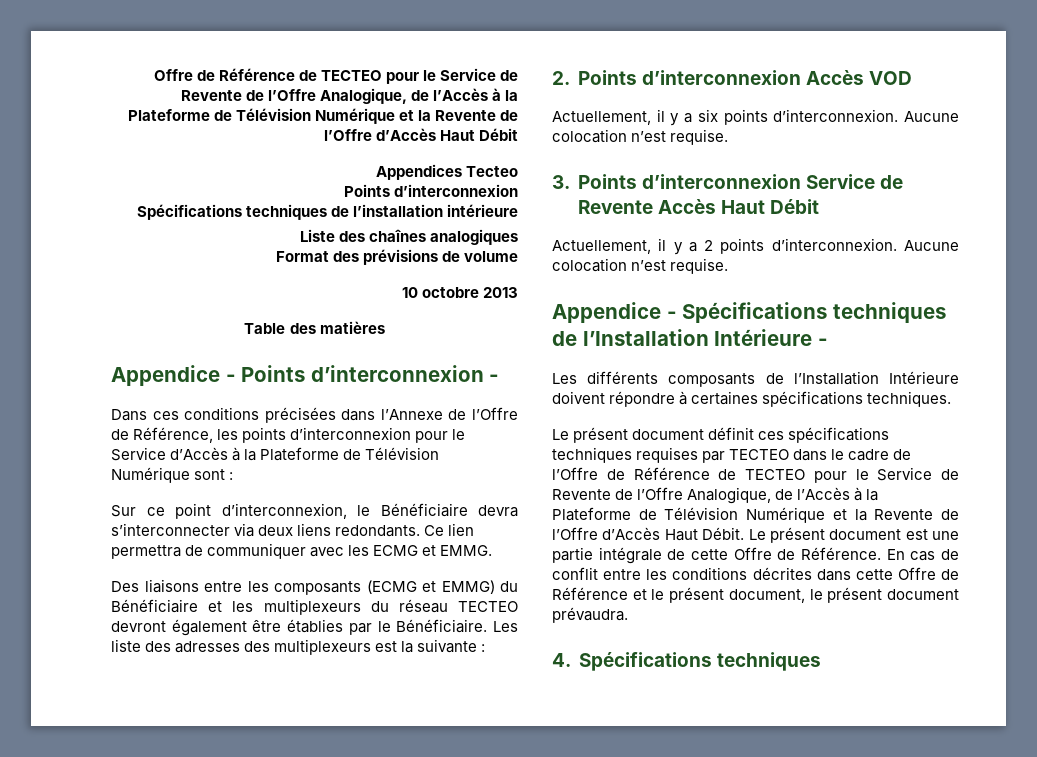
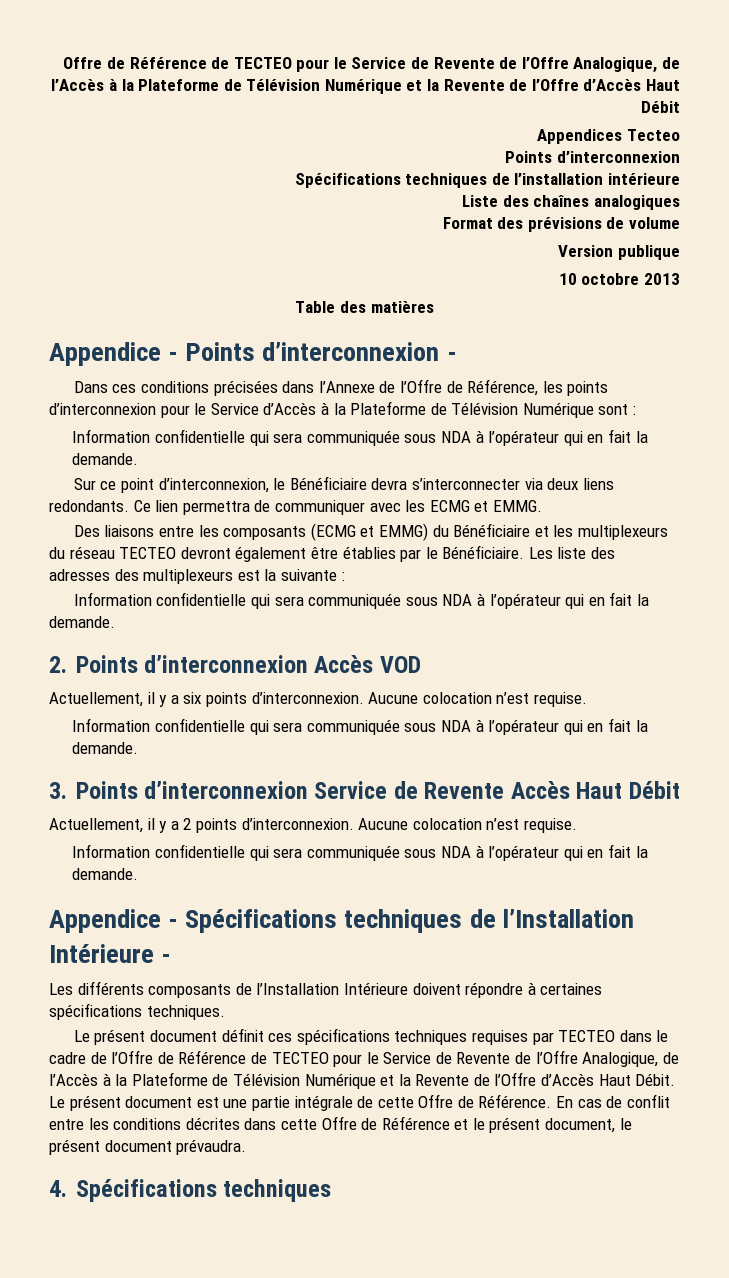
+ Version publique
  Dans ces conditions précisées dans l’Annexe de l’Offre de Référence, les points d’interconnexion pour le Service d’Accès à la Plateforme de Télévision Numérique sont :
+ Information confidentielle qui sera communiquée sous NDA à l’opérateur qui en fait la demande.
  Les liste des adresses des multiplexeurs est la suivante :
+ Information confidentielle qui sera communiquée sous NDA à l’opérateur qui en fait la demande.
  Actuellement, il y a six points d’interconnexion. Aucune colocation n’est requise.
+ Information confidentielle qui sera communiquée sous NDA à l’opérateur qui en fait la demande.
  Actuellement, il y a 2 points d’interconnexion. Aucune colocation n’est requise.
+ Information confidentielle qui sera communiquée sous NDA à l’opérateur qui en fait la demande.

